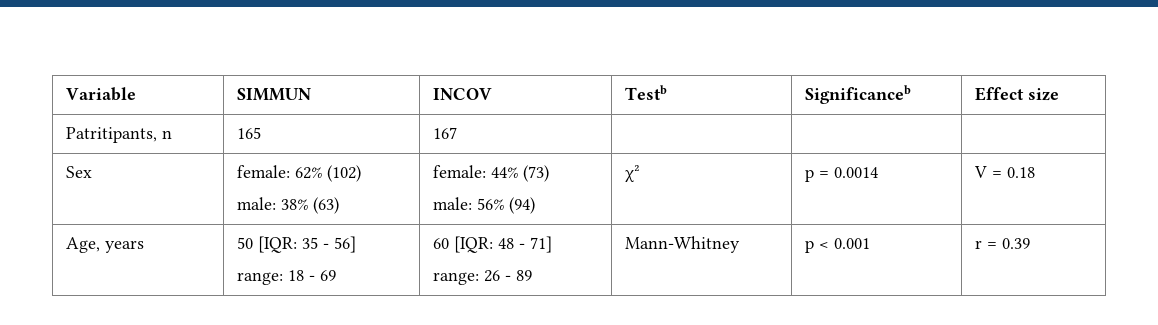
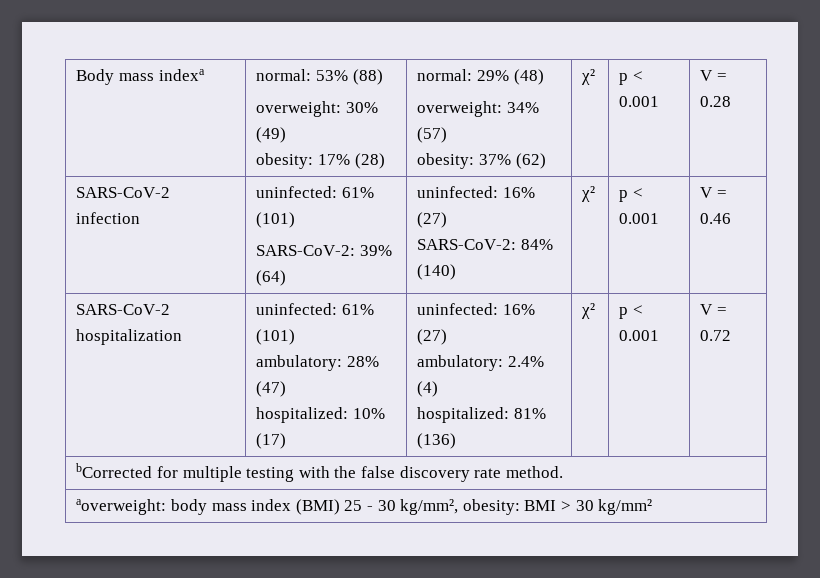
- Variable | SIMMUN | INCOV | Testb | Significanceb | Effect size
- Patritipants, n | 165 | 167 | | |
- Sex | female: 62% (102)
- male: 38% (63) | female: 44% (73)
- male: 56% (94) | χ² | p = 0.0014 | V = 0.18
- Age, years | 50 [IQR: 35 - 56]
- range: 18 - 69 | 60 [IQR: 48 - 71]
- range: 26 - 89 | Mann-Whitney | p < 0.001 | r = 0.39
+ Body mass indexa | normal: 53% (88)
+ overweight: 30% (49)
+ obesity: 17% (28) | normal: 29% (48)
+ overweight: 34% (57)
+ obesity: 37% (62) | χ² | p < 0.001 | V = 0.28
+ SARS-CoV-2 infection | uninfected: 61% (101)
+ SARS-CoV-2: 39% (64) | uninfected: 16% (27)
+ SARS-CoV-2: 84% (140) | χ² | p < 0.001 | V = 0.46
+ SARS-CoV-2 hospitalization | uninfected: 61% (101)
+ ambulatory: 28% (47)
+ hospitalized: 10% (17) | uninfected: 16% (27)
+ ambulatory: 2.4% (4)
+ hospitalized: 81% (136) | χ² | p < 0.001 | V = 0.72
+ bCorrected for multiple testing with the false discovery rate method.
+ aoverweight: body mass index (BMI) 25 - 30 kg/mm², obesity: BMI > 30 kg/mm²

